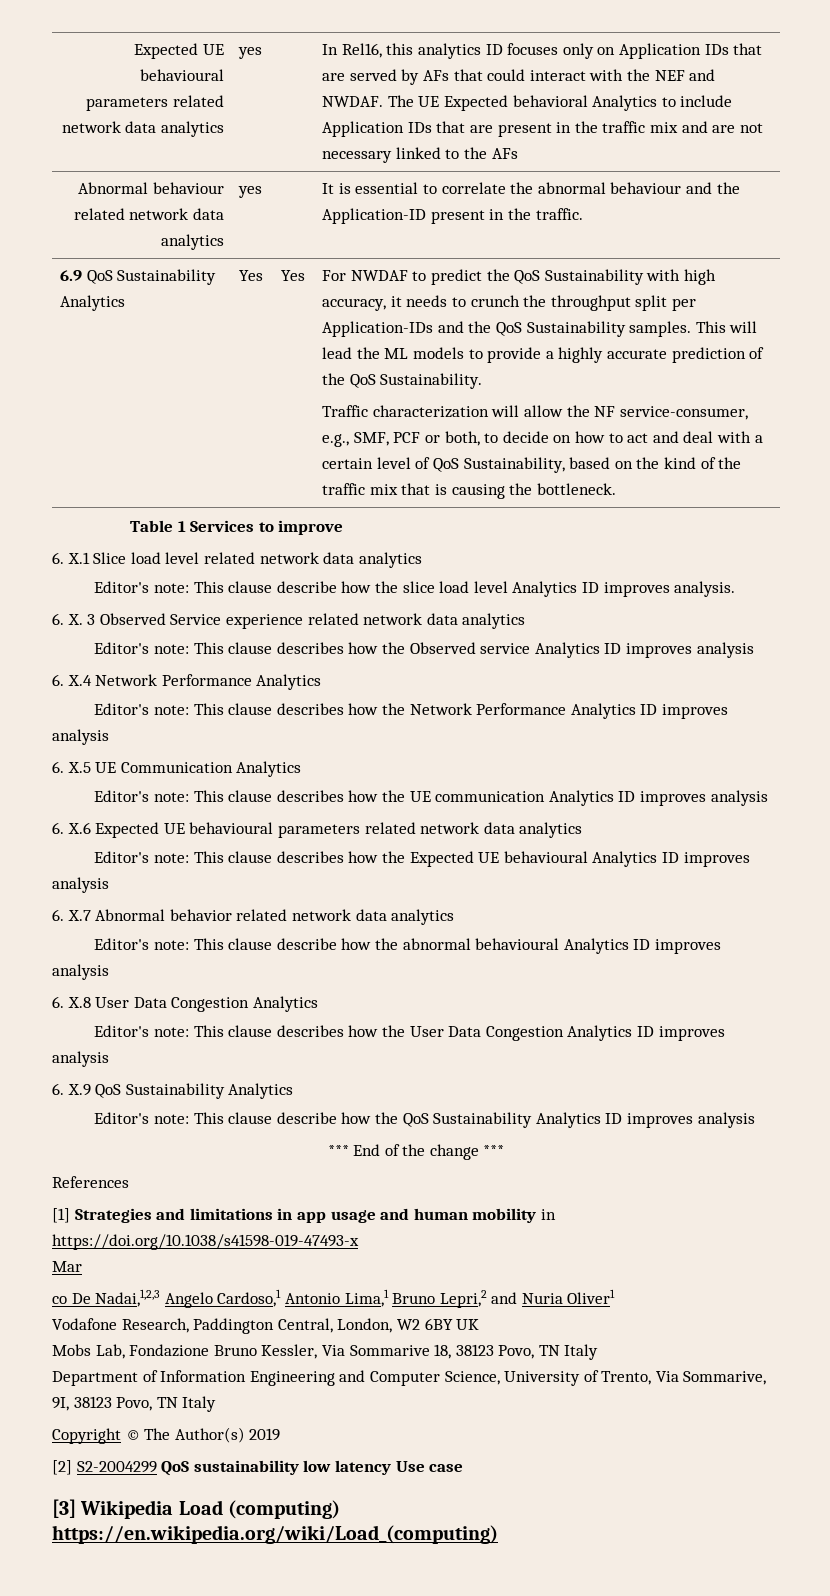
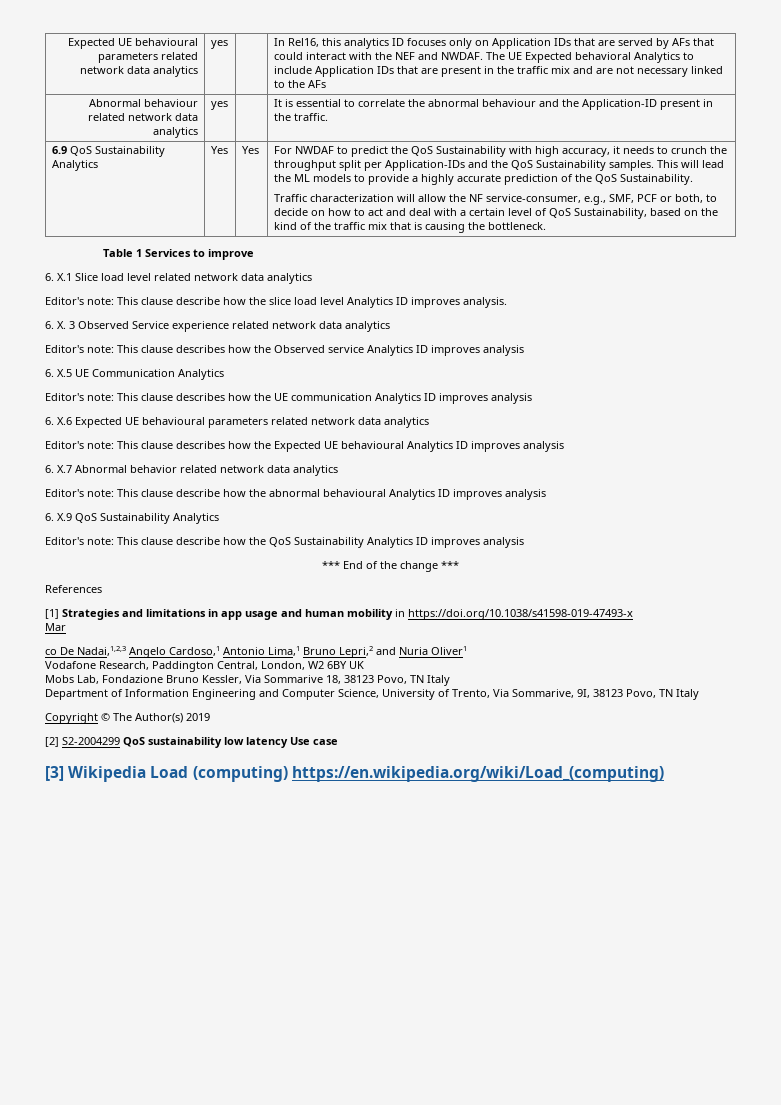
- 6. X.4 Network Performance Analytics
- Editor's note: This clause describes how the Network Performance Analytics ID improves analysis
- 6. X.8 User Data Congestion Analytics
- Editor's note: This clause describes how the User Data Congestion Analytics ID improves analysis

